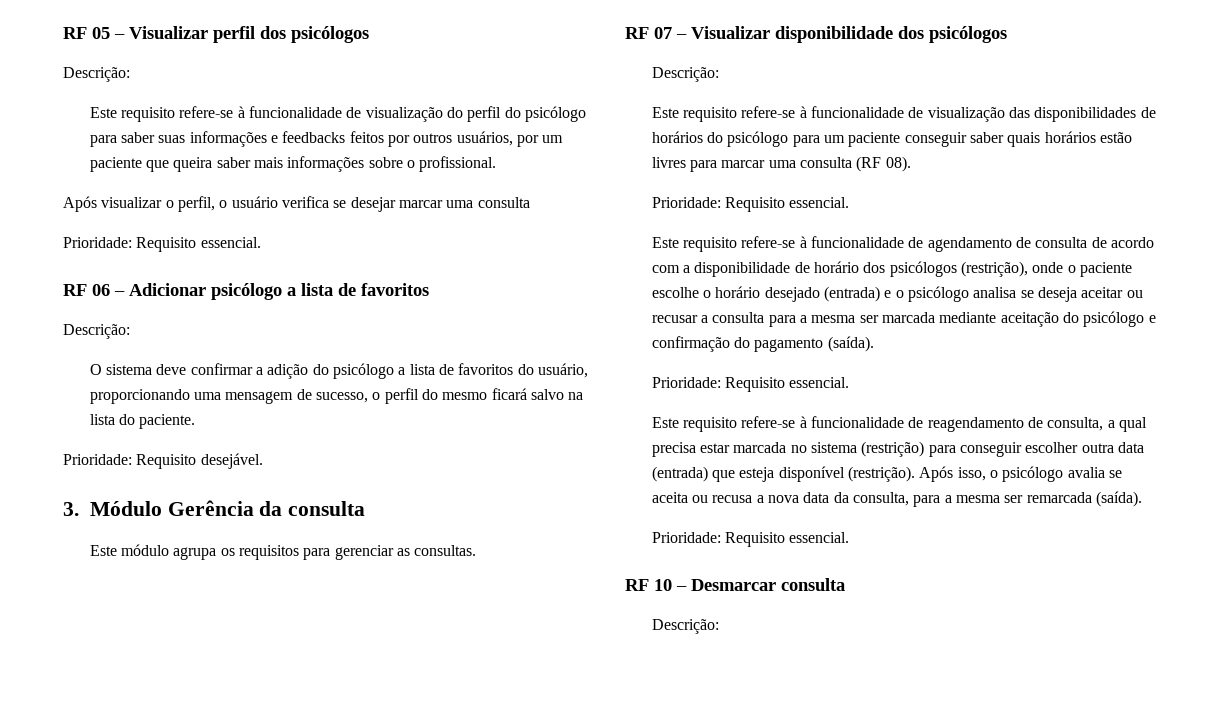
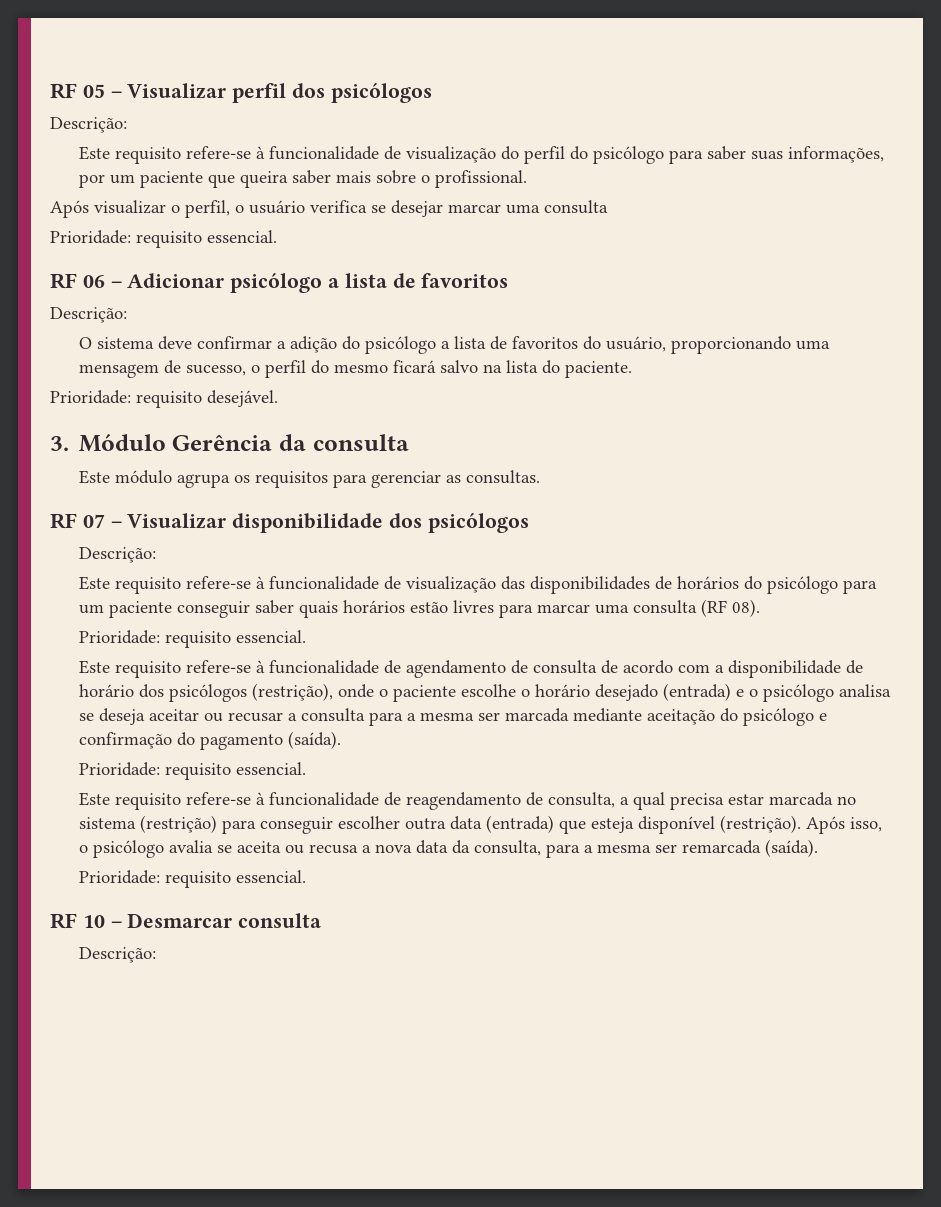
- Este requisito refere-se à funcionalidade de visualização do perfil do psicólogo para saber suas informações e feedbacks feitos por outros usuários, por um paciente que queira saber mais informações sobre o profissional.
+ Este requisito refere-se à funcionalidade de visualização do perfil do psicólogo para saber suas informações, por um paciente que queira saber mais sobre o profissional.
  Após visualizar o perfil, o usuário verifica se desejar marcar uma consulta
- Prioridade: Requisito essencial.
+ Prioridade: requisito essencial.
- Prioridade: Requisito desejável.
+ Prioridade: requisito desejável.
  Este requisito refere-se à funcionalidade de visualização das disponibilidades de horários do psicólogo para um paciente conseguir saber quais horários estão livres para marcar uma consulta (RF 08).
- Prioridade: Requisito essencial.
+ Prioridade: requisito essencial.
  Este requisito refere-se à funcionalidade de agendamento de consulta de acordo com a disponibilidade de horário dos psicólogos (restrição), onde o paciente escolhe o horário desejado (entrada) e o psicólogo analisa se deseja aceitar ou recusar a consulta para a mesma ser marcada mediante aceitação do psicólogo e confirmação do pagamento (saída).
- Prioridade: Requisito essencial.
+ Prioridade: requisito essencial.
  Após isso, o psicólogo avalia se aceita ou recusa a nova data da consulta, para a mesma ser remarcada (saída).
- Prioridade: Requisito essencial.
+ Prioridade: requisito essencial.

